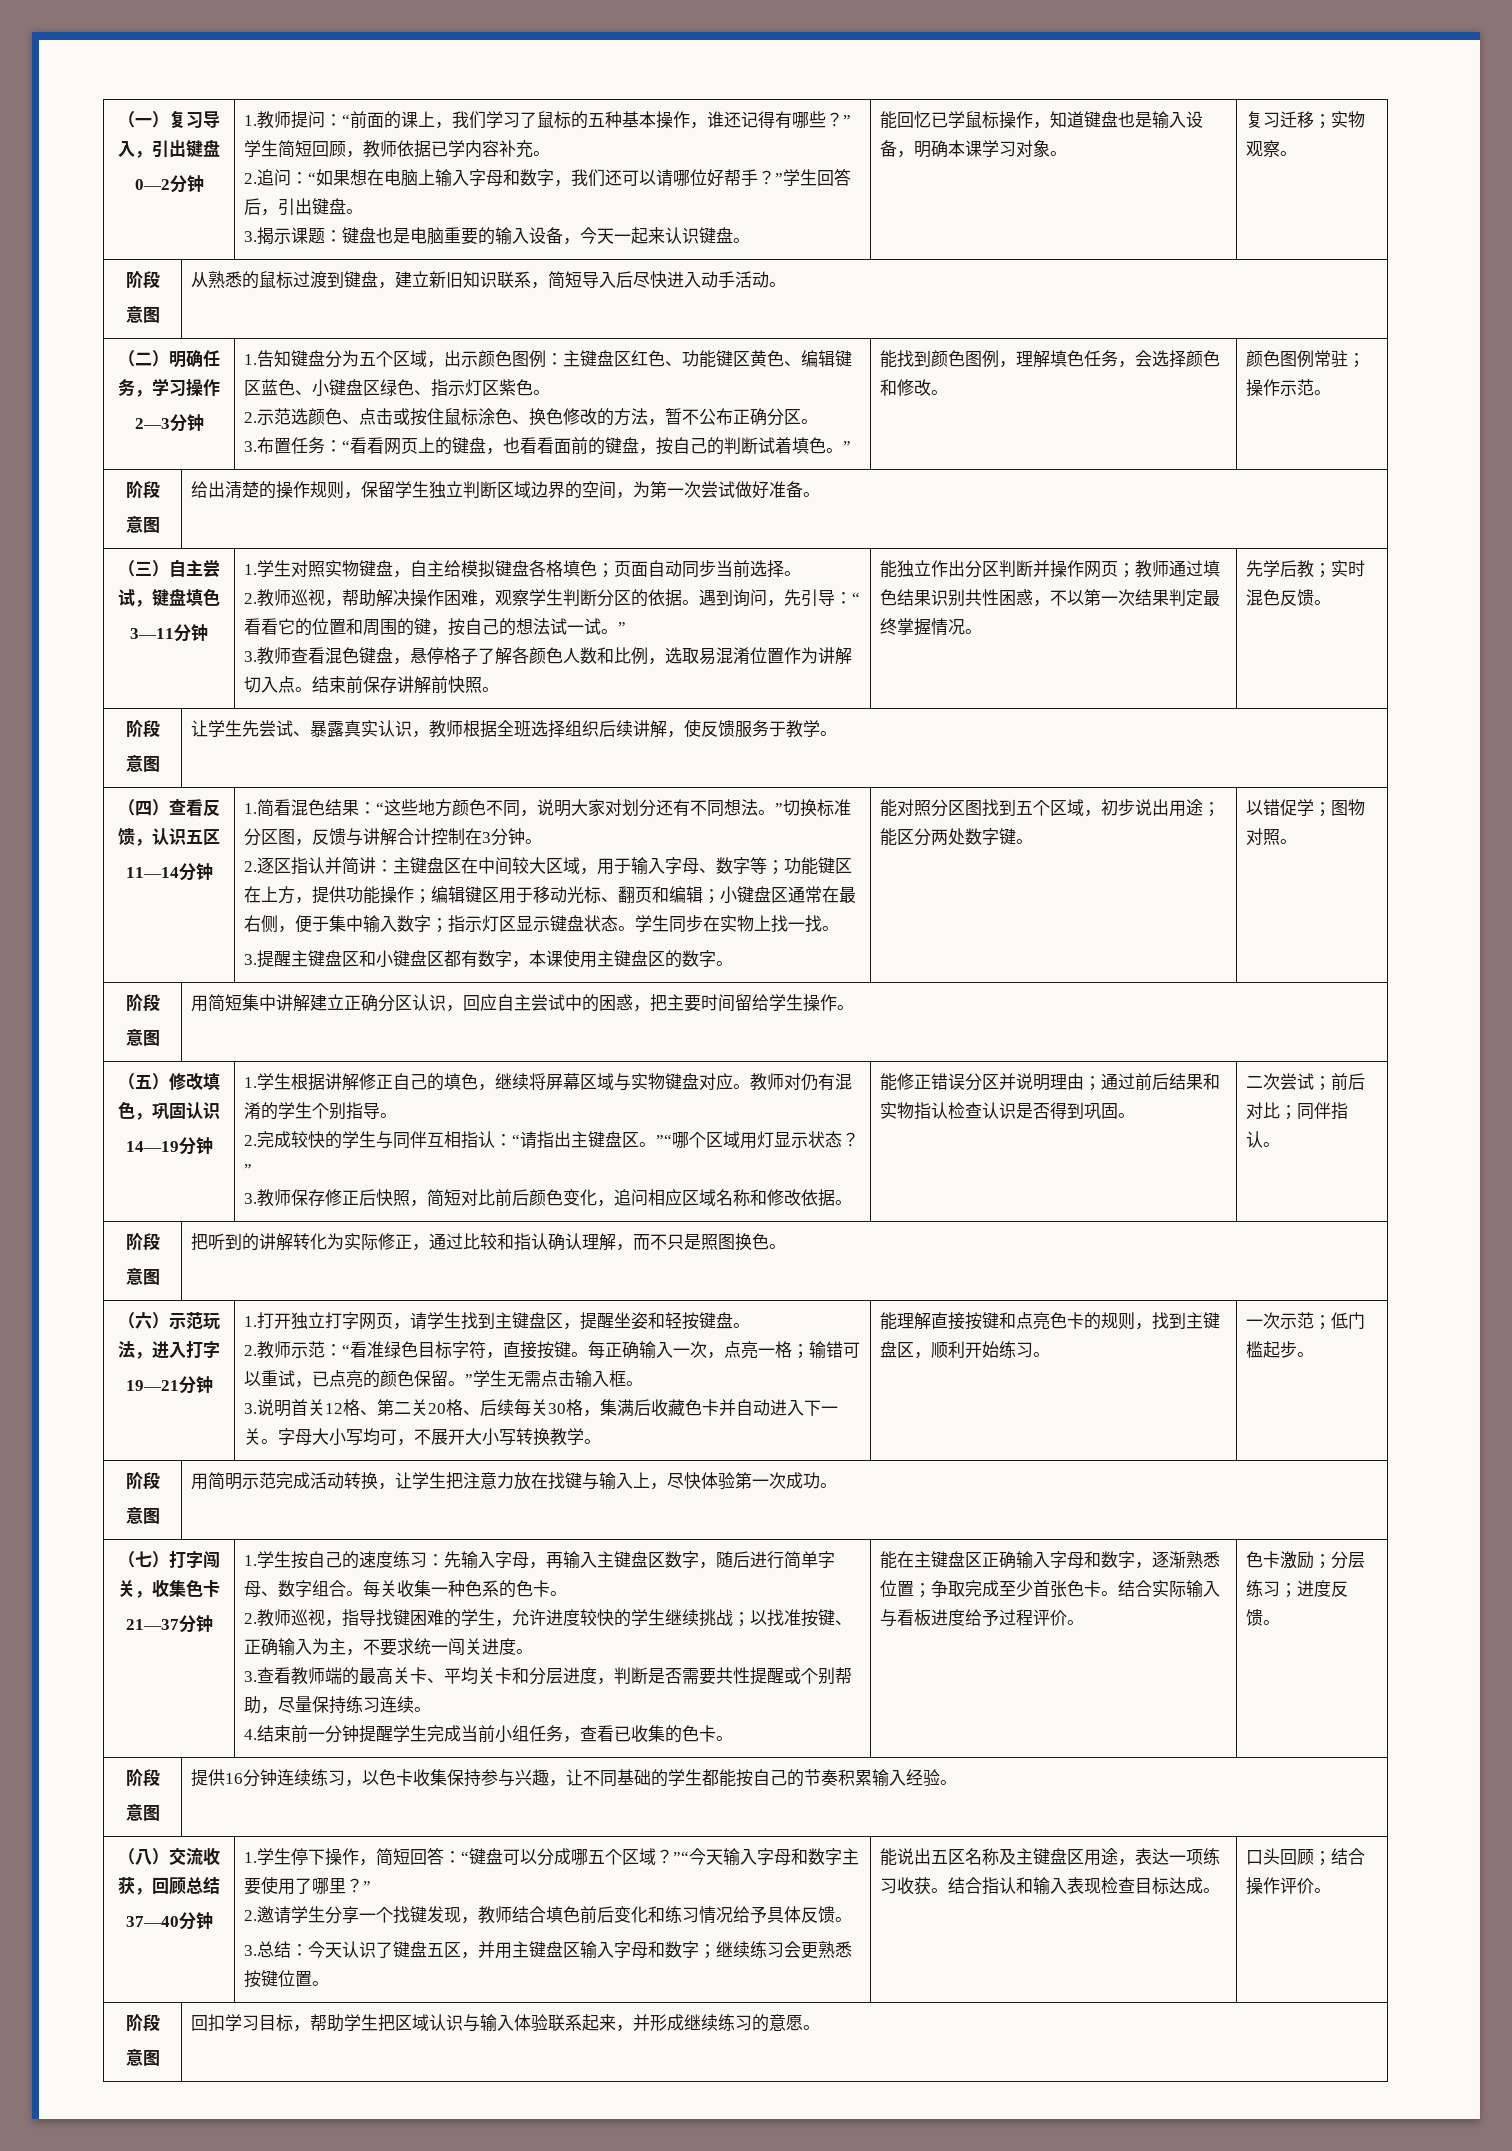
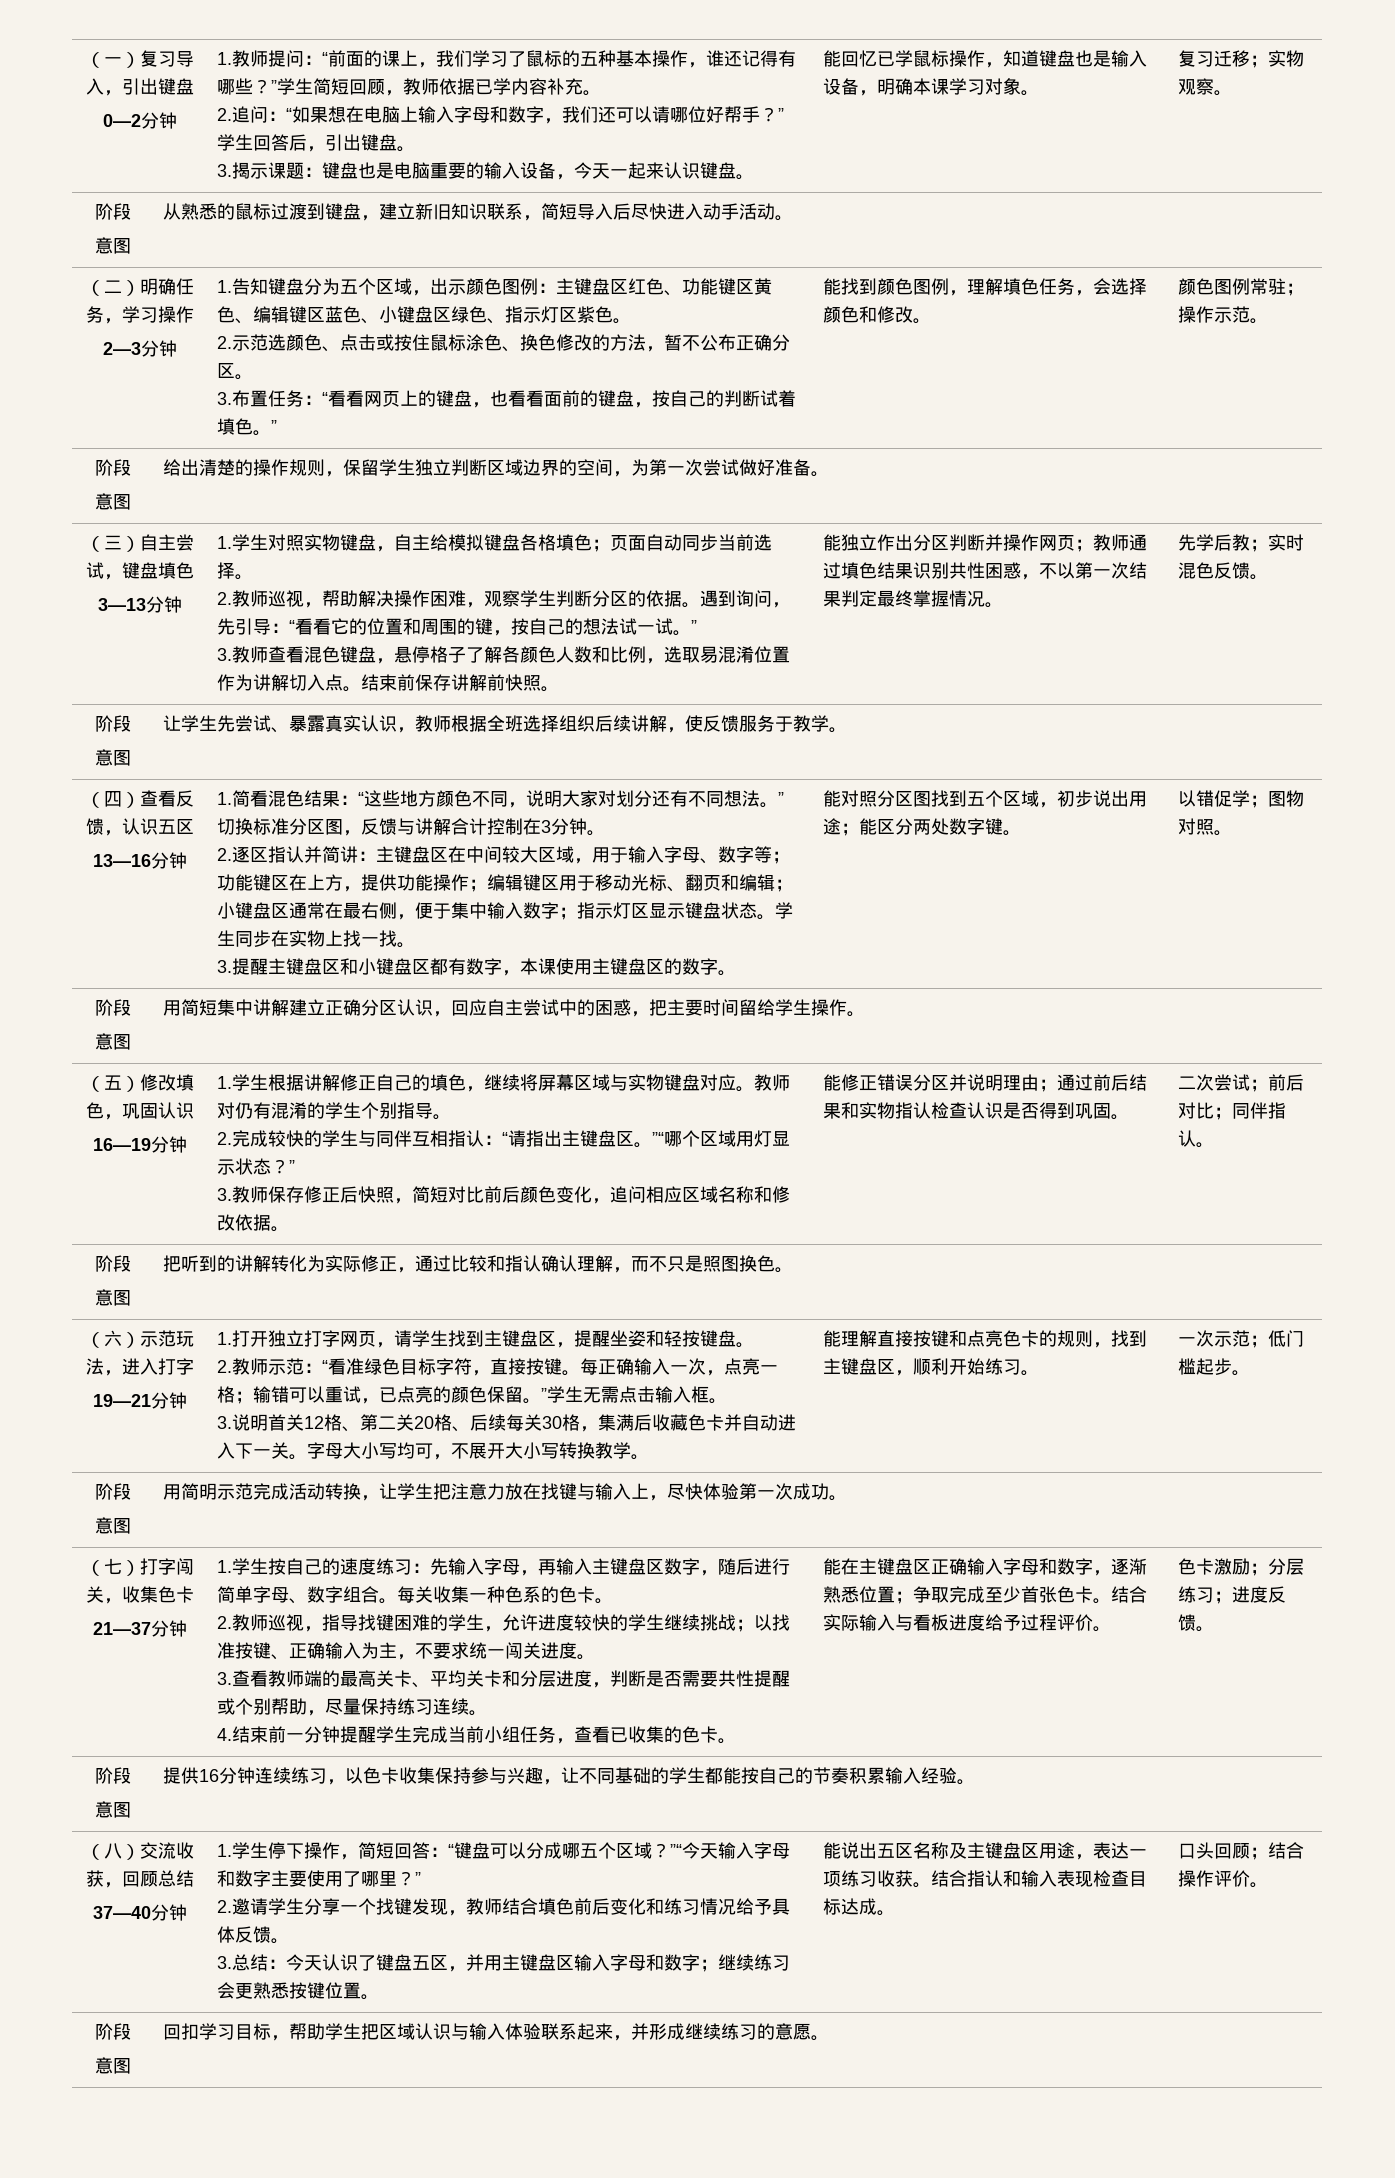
- 3—11分钟
+ 3—13分钟
- 11—14分钟
+ 13—16分钟
- 14—19分钟
+ 16—19分钟

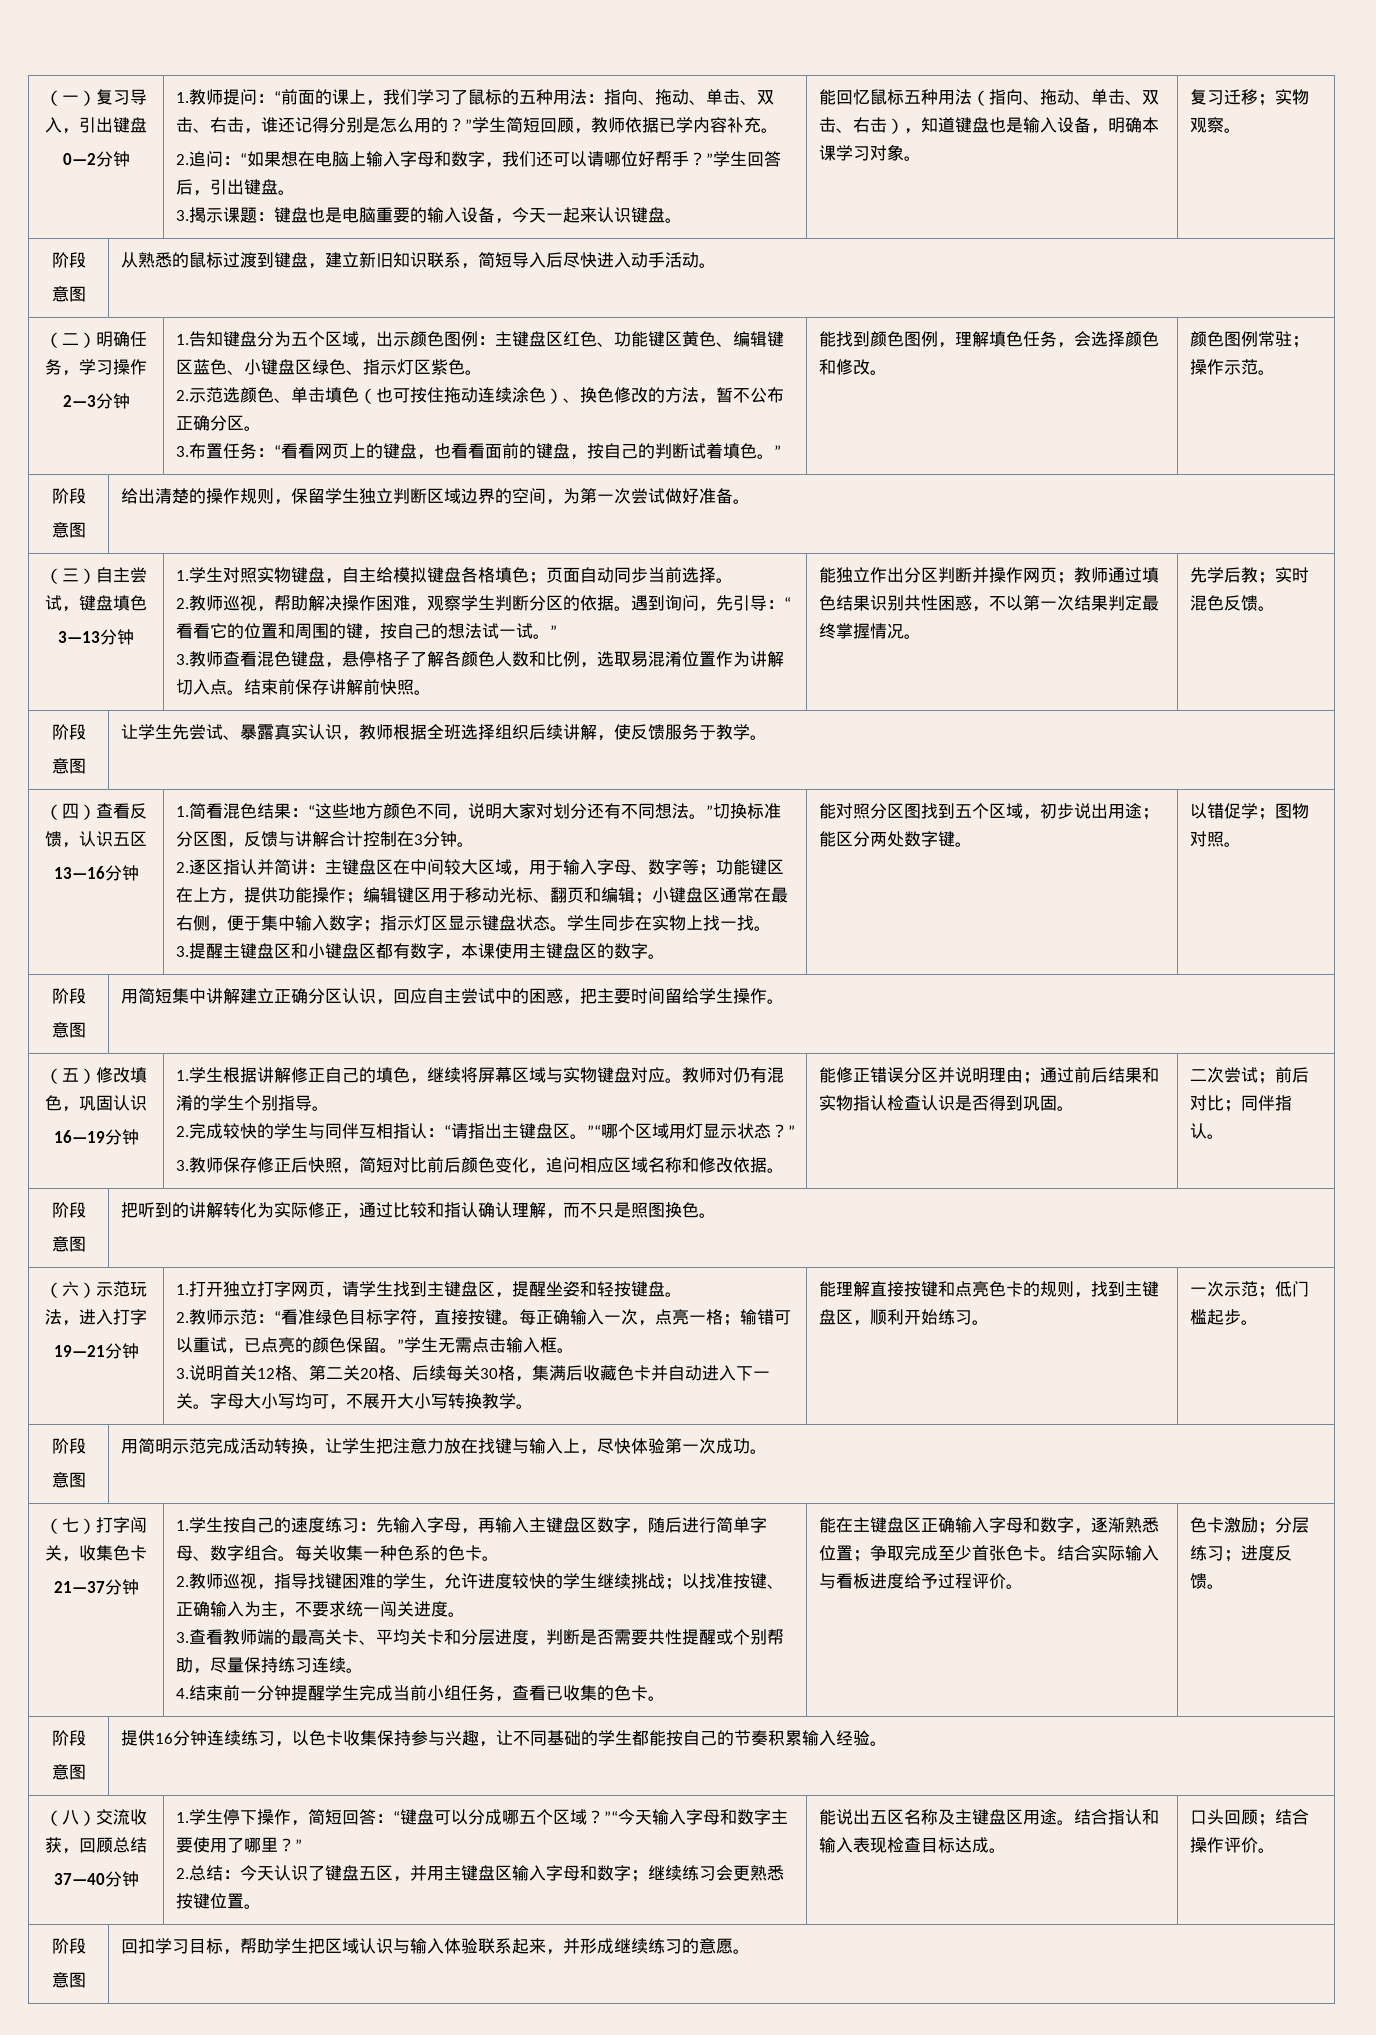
- 1.教师提问：“前面的课上，我们学习了鼠标的五种基本操作，谁还记得有哪些？”学生简短回顾，教师依据已学内容补充。
+ 1.教师提问：“前面的课上，我们学习了鼠标的五种用法：指向、拖动、单击、双击、右击，谁还记得分别是怎么用的？”学生简短回顾，教师依据已学内容补充。
- 能回忆已学鼠标操作，知道键盘也是输入设备，明确本课学习对象。
+ 能回忆鼠标五种用法（指向、拖动、单击、双击、右击），知道键盘也是输入设备，明确本课学习对象。
- 2.示范选颜色、点击或按住鼠标涂色、换色修改的方法，暂不公布正确分区。
+ 2.示范选颜色、单击填色（也可按住拖动连续涂色）、换色修改的方法，暂不公布正确分区。
- 2.邀请学生分享一个找键发现，教师结合填色前后变化和练习情况给予具体反馈。
- 3.总结：今天认识了键盘五区，并用主键盘区输入字母和数字；继续练习会更熟悉按键位置。
+ 2.总结：今天认识了键盘五区，并用主键盘区输入字母和数字；继续练习会更熟悉按键位置。
- 能说出五区名称及主键盘区用途，表达一项练习收获。
+ 能说出五区名称及主键盘区用途。

